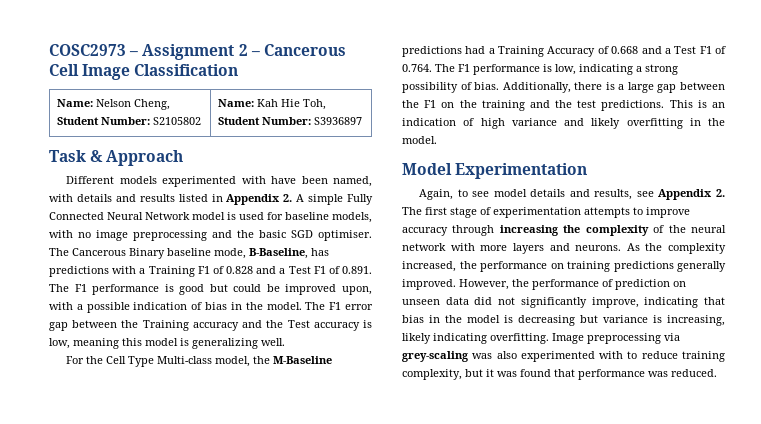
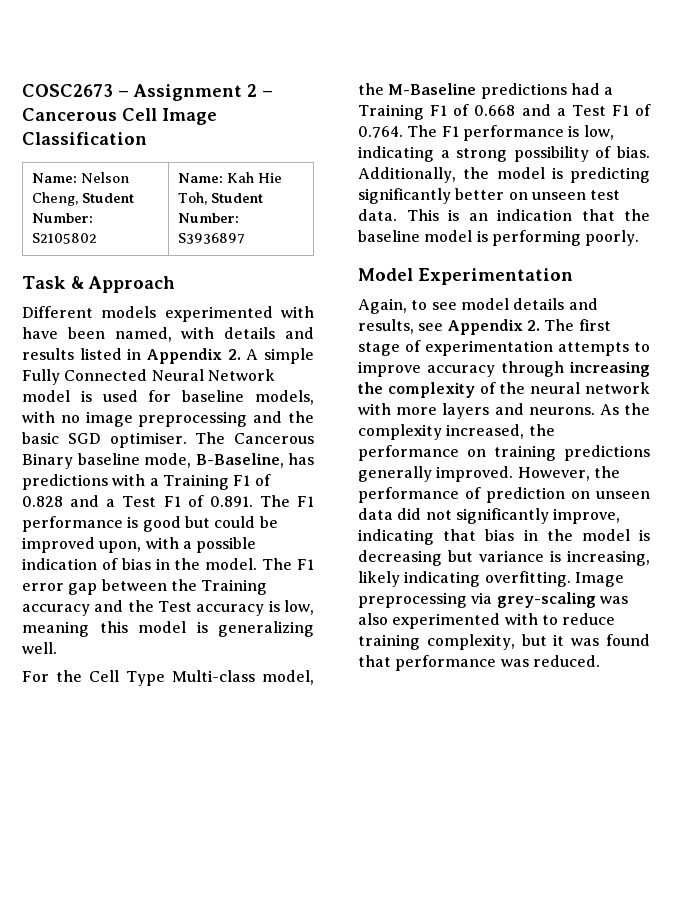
- COSC2973 – Assignment 2 – Cancerous Cell Image Classification
+ COSC2673 – Assignment 2 – Cancerous Cell Image Classification
- For the Cell Type Multi-class model, the M-Baseline predictions had a Training Accuracy of 0.668 and a Test F1 of 0.764. The F1 performance is low, indicating a strong possibility of bias.
+ For the Cell Type Multi-class model, the M-Baseline predictions had a Training F1 of 0.668 and a Test F1 of 0.764. The F1 performance is low, indicating a strong possibility of bias.
- Additionally, there is a large gap between the F1 on the training and the test predictions. This is an indication of high variance and likely overfitting in the model.
+ Additionally, the model is predicting significantly better on unseen test data. This is an indication that the baseline model is performing poorly.

